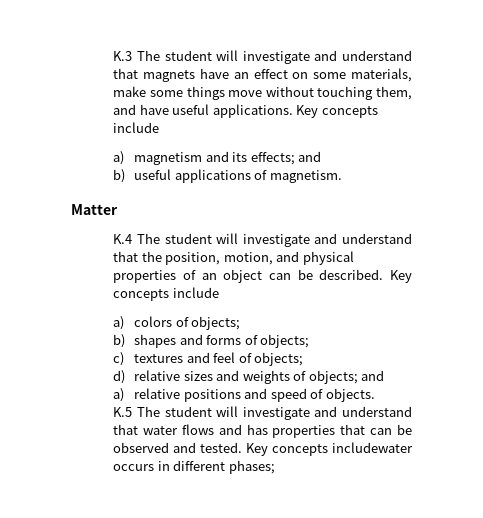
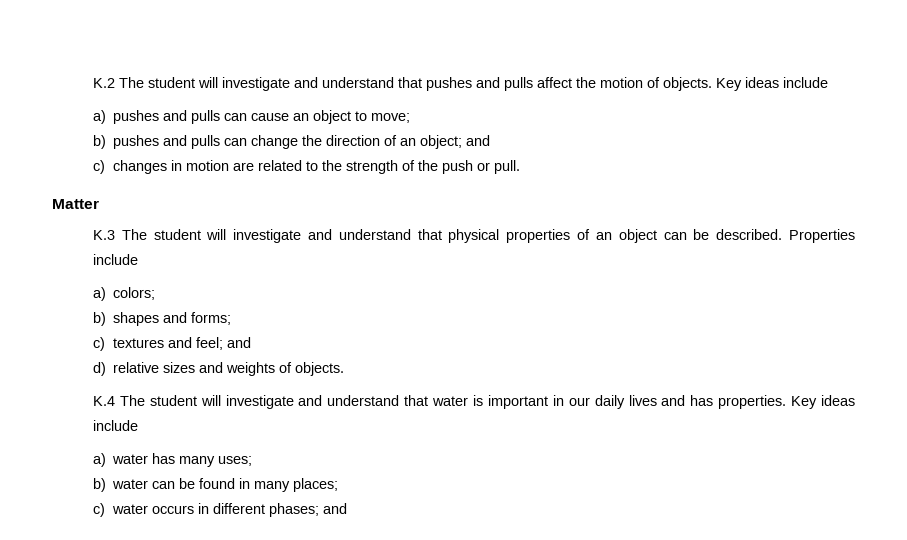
+ K.2 The student will investigate and understand that pushes and pulls affect the motion of objects. Key ideas include
+ a) pushes and pulls can cause an object to move;
+ b) pushes and pulls can change the direction of an object; and
+ c) changes in motion are related to the strength of the push or pull.
+ Matter
- K.3 The student will investigate and understand that magnets have an effect on some materials, make some things move without touching them, and have useful applications. Key concepts include
- a) magnetism and its effects; and
- b) useful applications of magnetism.
- Matter
+ K.3 The student will investigate and understand that physical properties of an object can be described. Properties include
+ a) colors;
+ b) shapes and forms;
+ c) textures and feel; and
+ d) relative sizes and weights of objects.
- K.4 The student will investigate and understand that the position, motion, and physical properties of an object can be described. Key concepts include
- a) colors of objects;
- b) shapes and forms of objects;
- c) textures and feel of objects;
- d) relative sizes and weights of objects; and
- a) relative positions and speed of objects.
- K.5 The student will investigate and understand that water flows and has properties that can be observed and tested. Key concepts includewater occurs in different phases;
+ K.4 The student will investigate and understand that water is important in our daily lives and has properties. Key ideas include
+ a) water has many uses;
+ b) water can be found in many places;
+ c) water occurs in different phases; and

